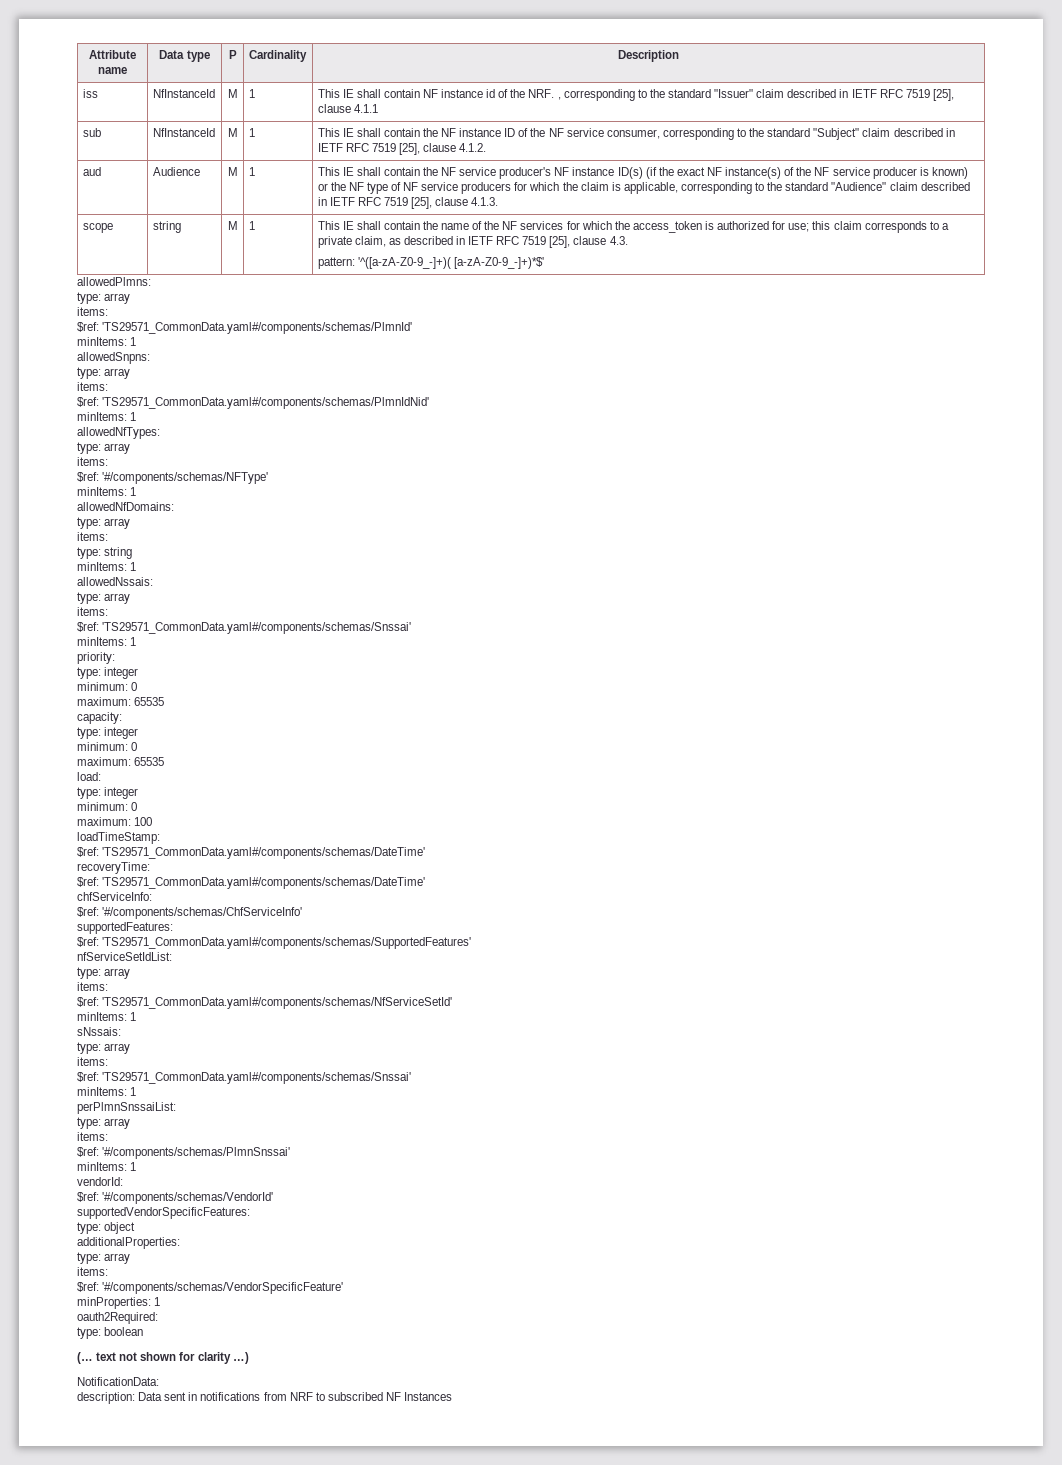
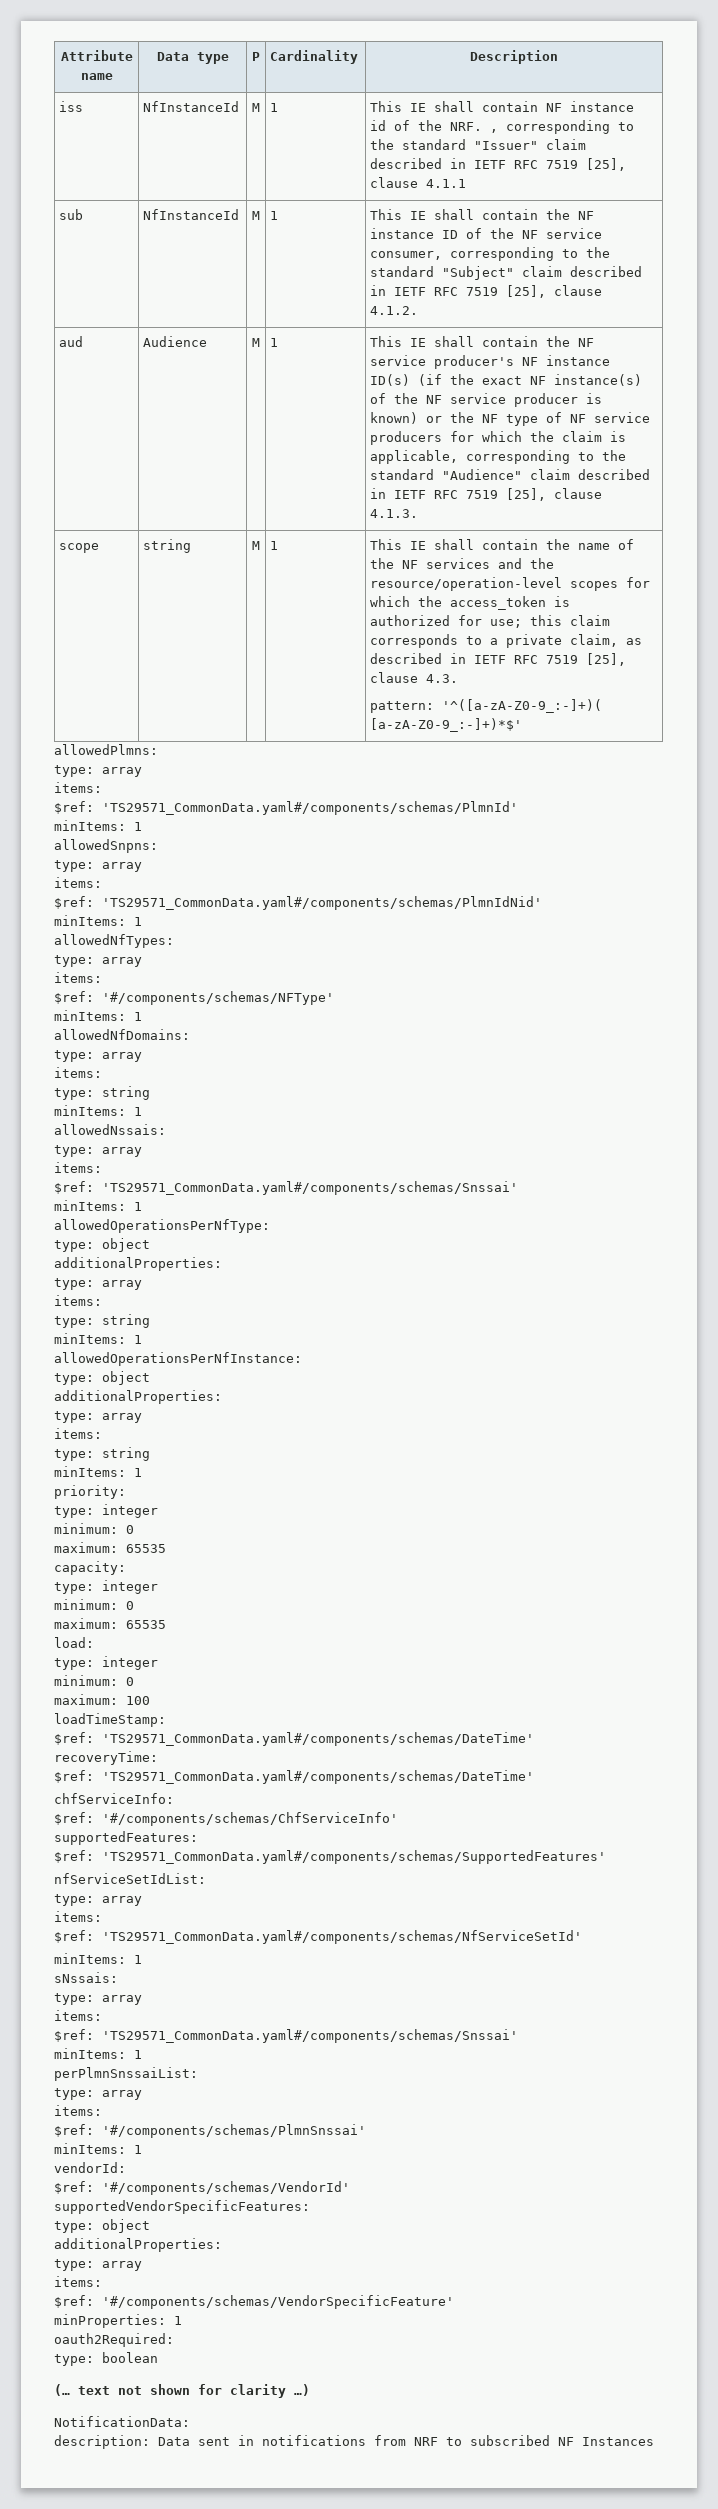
- This IE shall contain the name of the NF services for which the access_token is authorized for use; this claim corresponds to a private claim, as described in IETF RFC 7519 [25], clause 4.3.
+ This IE shall contain the name of the NF services and the resource/operation-level scopes for which the access_token is authorized for use; this claim corresponds to a private claim, as described in IETF RFC 7519 [25], clause 4.3.
- pattern: '^([a-zA-Z0-9_-]+)( [a-zA-Z0-9_-]+)*$'
+ pattern: '^([a-zA-Z0-9_:-]+)( [a-zA-Z0-9_:-]+)*$'
+ allowedOperationsPerNfType:
+ type: object
+ additionalProperties:
+ type: array
+ items:
+ type: string
+ minItems: 1
+ allowedOperationsPerNfInstance:
+ type: object
+ additionalProperties:
+ type: array
+ items:
+ type: string
+ minItems: 1

